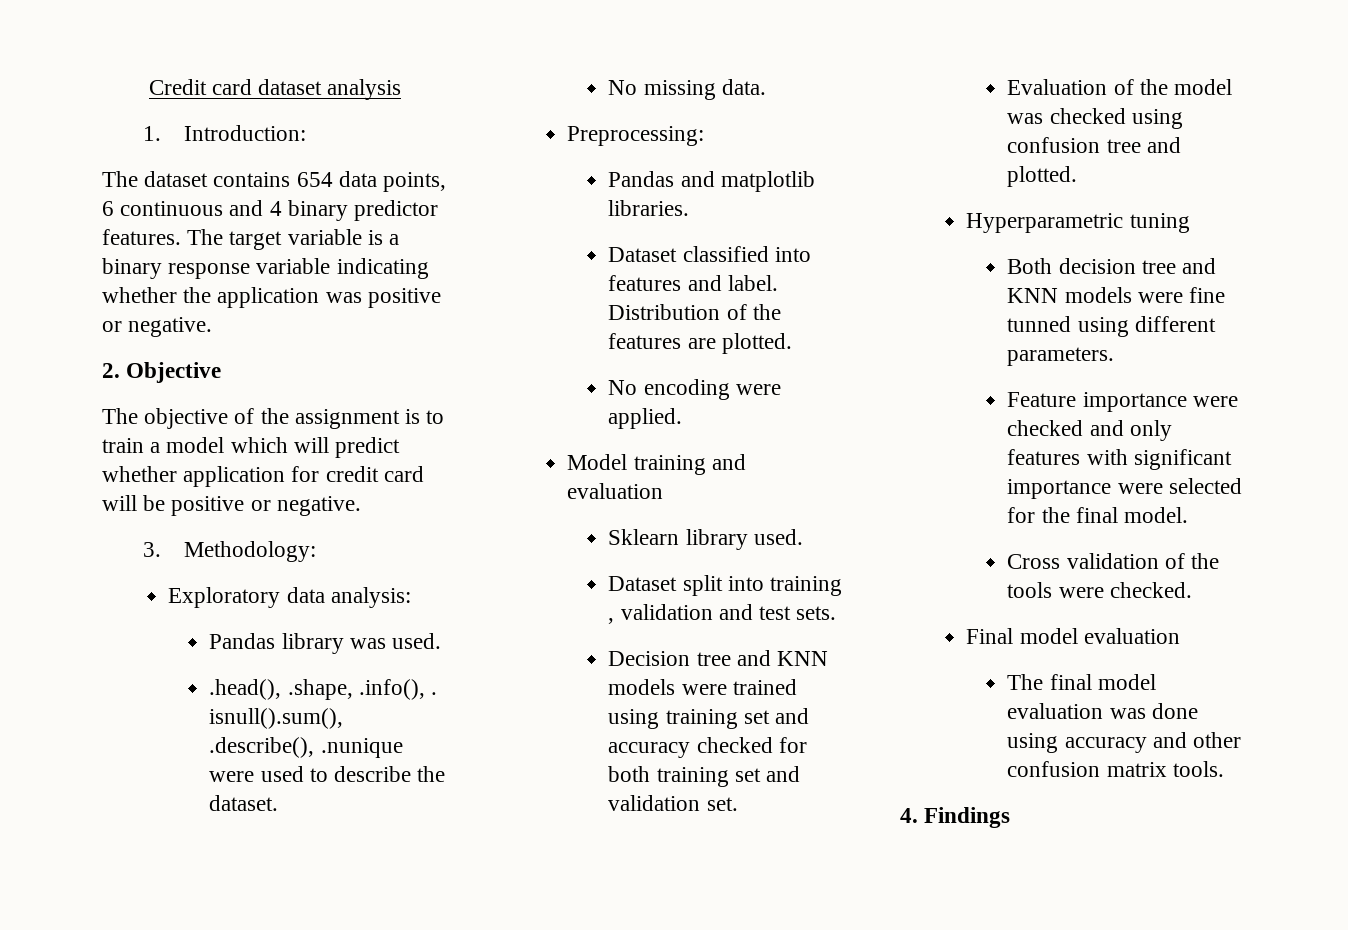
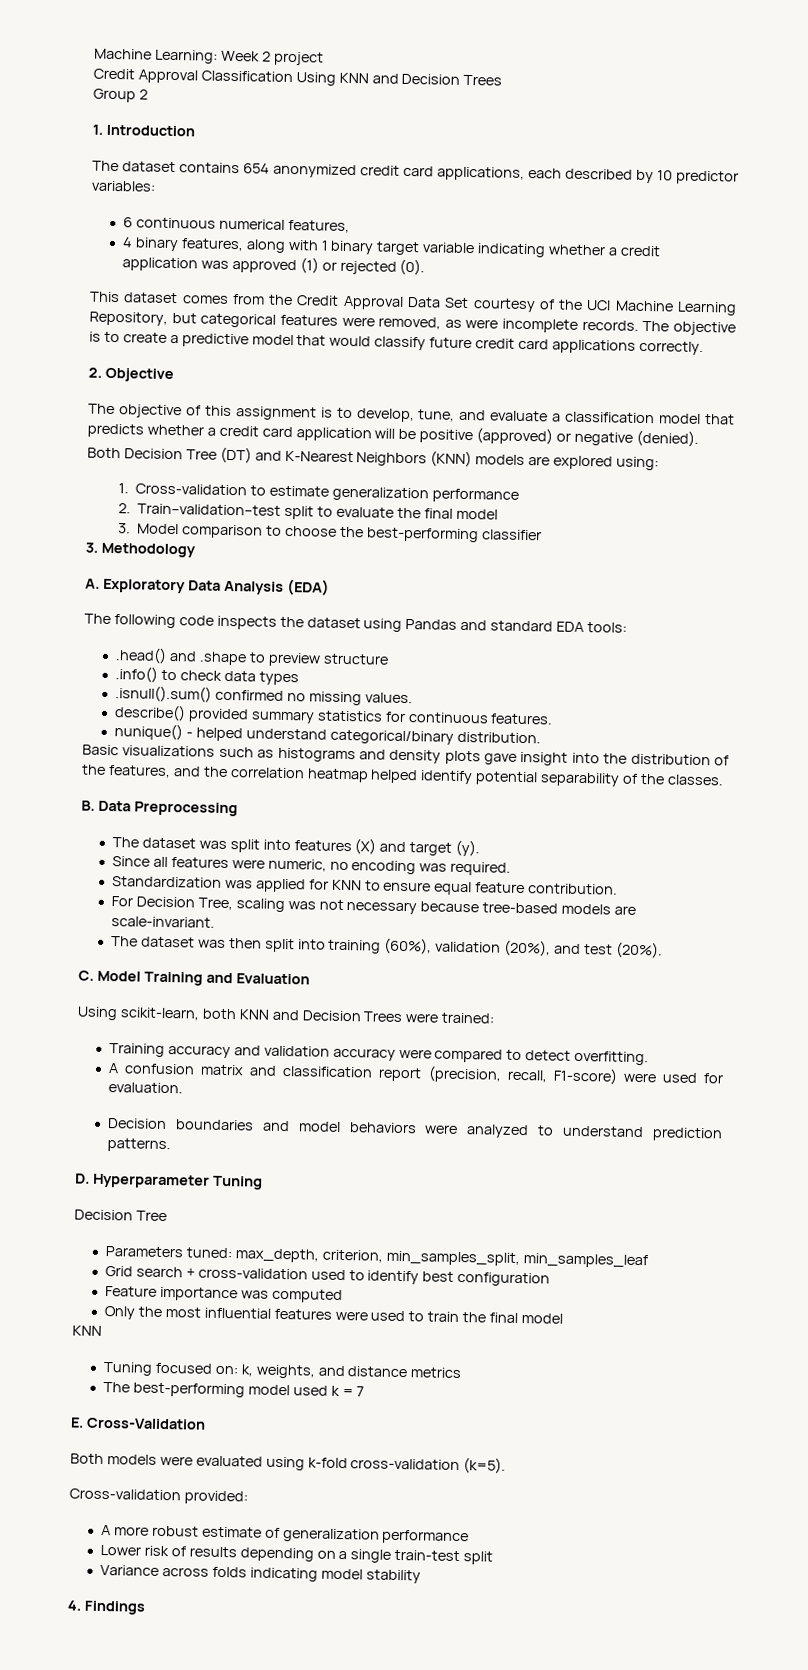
- Credit card dataset analysis
- 1. Introduction:
- The dataset contains 654 data points, 6 continuous and 4 binary predictor features. The target variable is a binary response variable indicating whether the application was positive or negative.
+ Machine Learning: Week 2 project
+ Credit Approval Classification Using KNN and Decision Trees
+ Group 2
+ 1. Introduction
+ The dataset contains 654 anonymized credit card applications, each described by 10 predictor variables:
+ 6 continuous numerical features,
+ 4 binary features, along with 1 binary target variable indicating whether a credit application was approved (1) or rejected (0).
+ This dataset comes from the Credit Approval Data Set courtesy of the UCI Machine Learning Repository, but categorical features were removed, as were incomplete records. The objective is to create a predictive model that would classify future credit card applications correctly.
- The objective of the assignment is to train a model which will predict whether application for credit card will be positive or negative.
- 3. Methodology:
- Exploratory data analysis:
- Pandas library was used.
- .head(), .shape, .info(), . isnull().sum(), .describe(), .nunique were used to describe the dataset.
- No missing data.
- Preprocessing:
- Pandas and matplotlib libraries.
- Dataset classified into features and label. Distribution of the features are plotted.
- No encoding were applied.
- Model training and evaluation
- Sklearn library used.
- Dataset split into training , validation and test sets.
- Decision tree and KNN models were trained using training set and accuracy checked for both training set and validation set.
- Evaluation of the model was checked using confusion tree and plotted.
- Hyperparametric tuning
- Both decision tree and KNN models were fine tunned using different parameters.
- Feature importance were checked and only features with significant importance were selected for the final model.
- Cross validation of the tools were checked.
- Final model evaluation
- The final model evaluation was done using accuracy and other confusion matrix tools.
+ The objective of this assignment is to develop, tune, and evaluate a classification model that predicts whether a credit card application will be positive (approved) or negative (denied).
+ Both Decision Tree (DT) and K-Nearest Neighbors (KNN) models are explored using:
+ 1. Cross-validation to estimate generalization performance
+ 2. Train–validation–test split to evaluate the final model
+ 3. Model comparison to choose the best-performing classifier
+ 3. Methodology
+ A. Exploratory Data Analysis (EDA)
+ The following code inspects the dataset using Pandas and standard EDA tools:
+ .head() and .shape to preview structure
+ .info() to check data types
+ .isnull().sum() confirmed no missing values.
+ describe() provided summary statistics for continuous features.
+ nunique() - helped understand categorical/binary distribution.
+ Basic visualizations such as histograms and density plots gave insight into the distribution of the features, and the correlation heatmap helped identify potential separability of the classes.
+ B. Data Preprocessing
+ The dataset was split into features (X) and target (y).
+ Since all features were numeric, no encoding was required.
+ Standardization was applied for KNN to ensure equal feature contribution.
+ For Decision Tree, scaling was not necessary because tree-based models are scale-invariant.
+ The dataset was then split into training (60%), validation (20%), and test (20%).
+ C. Model Training and Evaluation
+ Using scikit-learn, both KNN and Decision Trees were trained:
+ Training accuracy and validation accuracy were compared to detect overfitting.
+ A confusion matrix and classification report (precision, recall, F1-score) were used for evaluation.
+ Decision boundaries and model behaviors were analyzed to understand prediction patterns.
+ D. Hyperparameter Tuning
+ Decision Tree
+ Parameters tuned: max_depth, criterion, min_samples_split, min_samples_leaf
+ Grid search + cross-validation used to identify best configuration
+ Feature importance was computed
+ Only the most influential features were used to train the final model
+ KNN
+ Tuning focused on: k, weights, and distance metrics
+ The best-performing model used k = 7
+ E. Cross-Validation
+ Both models were evaluated using k-fold cross-validation (k=5).
+ Cross-validation provided:
+ A more robust estimate of generalization performance
+ Lower risk of results depending on a single train-test split
+ Variance across folds indicating model stability

